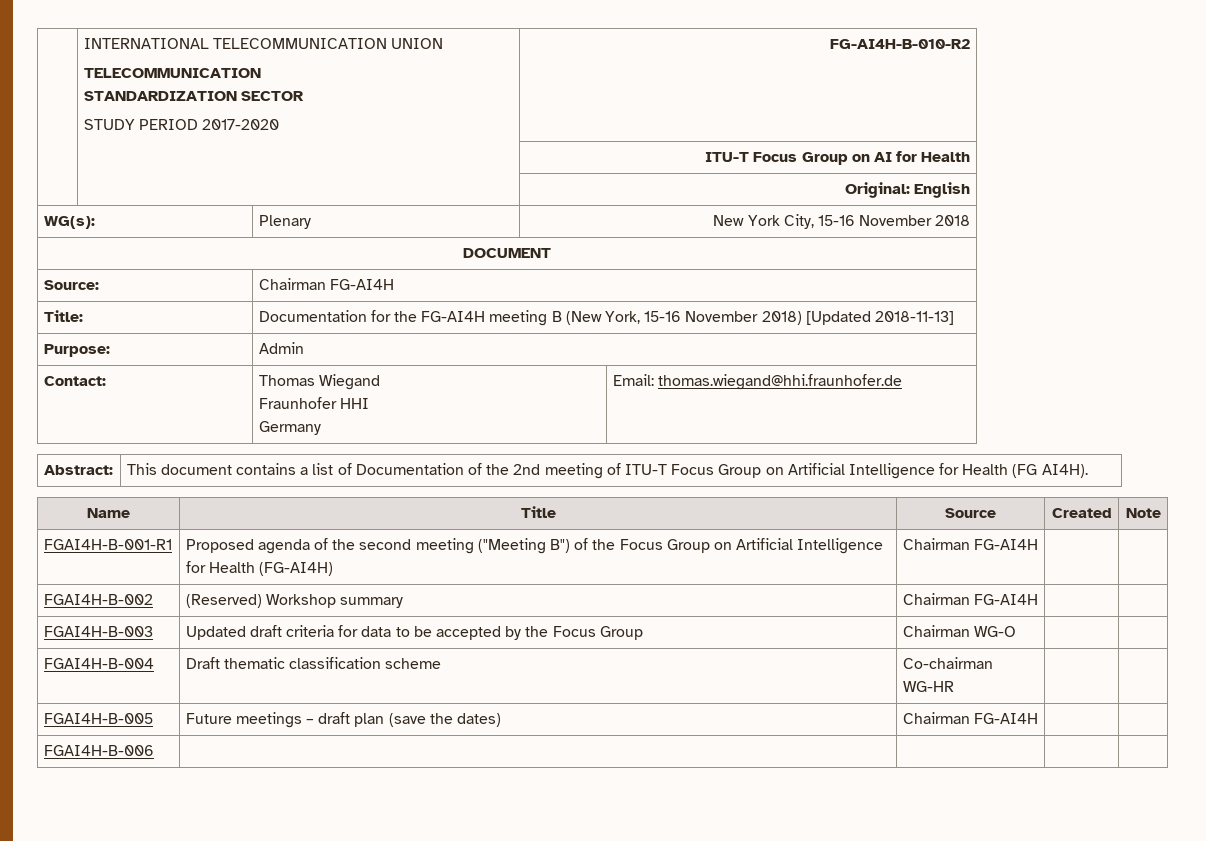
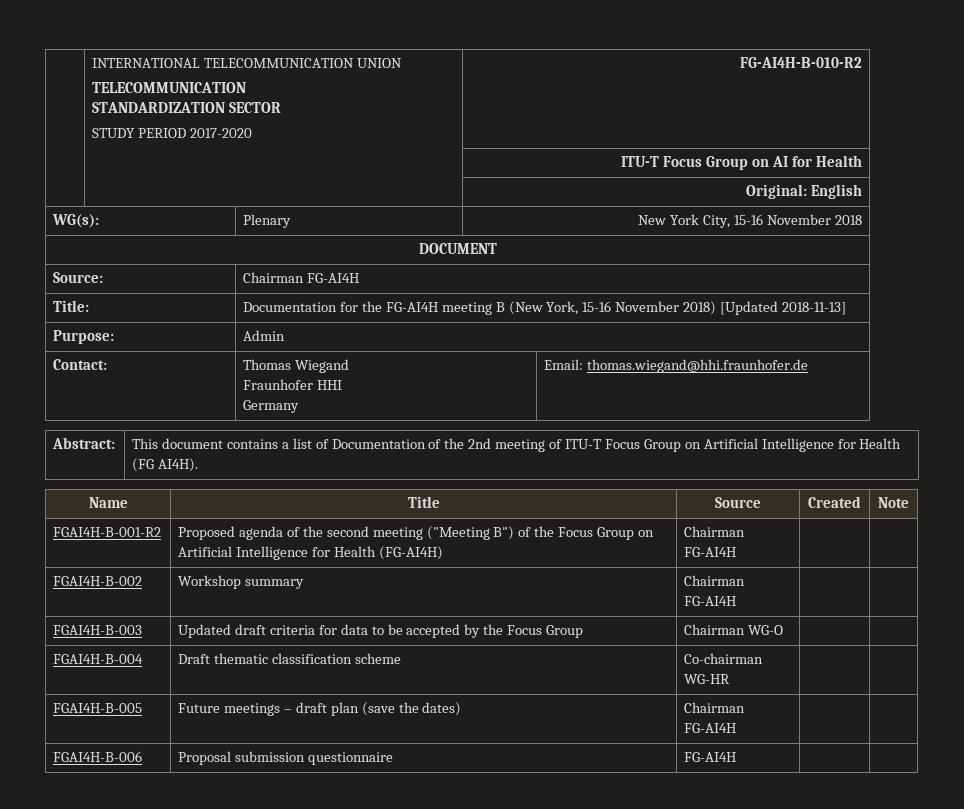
- FGAI4H-B-001-R1 | Proposed agenda of the second meeting ("Meeting B") of the Focus Group on Artificial Intelligence for Health (FG-AI4H) | Chairman FG-AI4H | |
+ FGAI4H-B-001-R2 | Proposed agenda of the second meeting ("Meeting B") of the Focus Group on Artificial Intelligence for Health (FG-AI4H) | Chairman FG-AI4H | |
- FGAI4H-B-002 | (Reserved) Workshop summary | Chairman FG-AI4H | |
+ FGAI4H-B-002 | Workshop summary | Chairman FG-AI4H | |
- FGAI4H-B-006 | | | |
+ FGAI4H-B-006 | Proposal submission questionnaire | FG-AI4H | |

